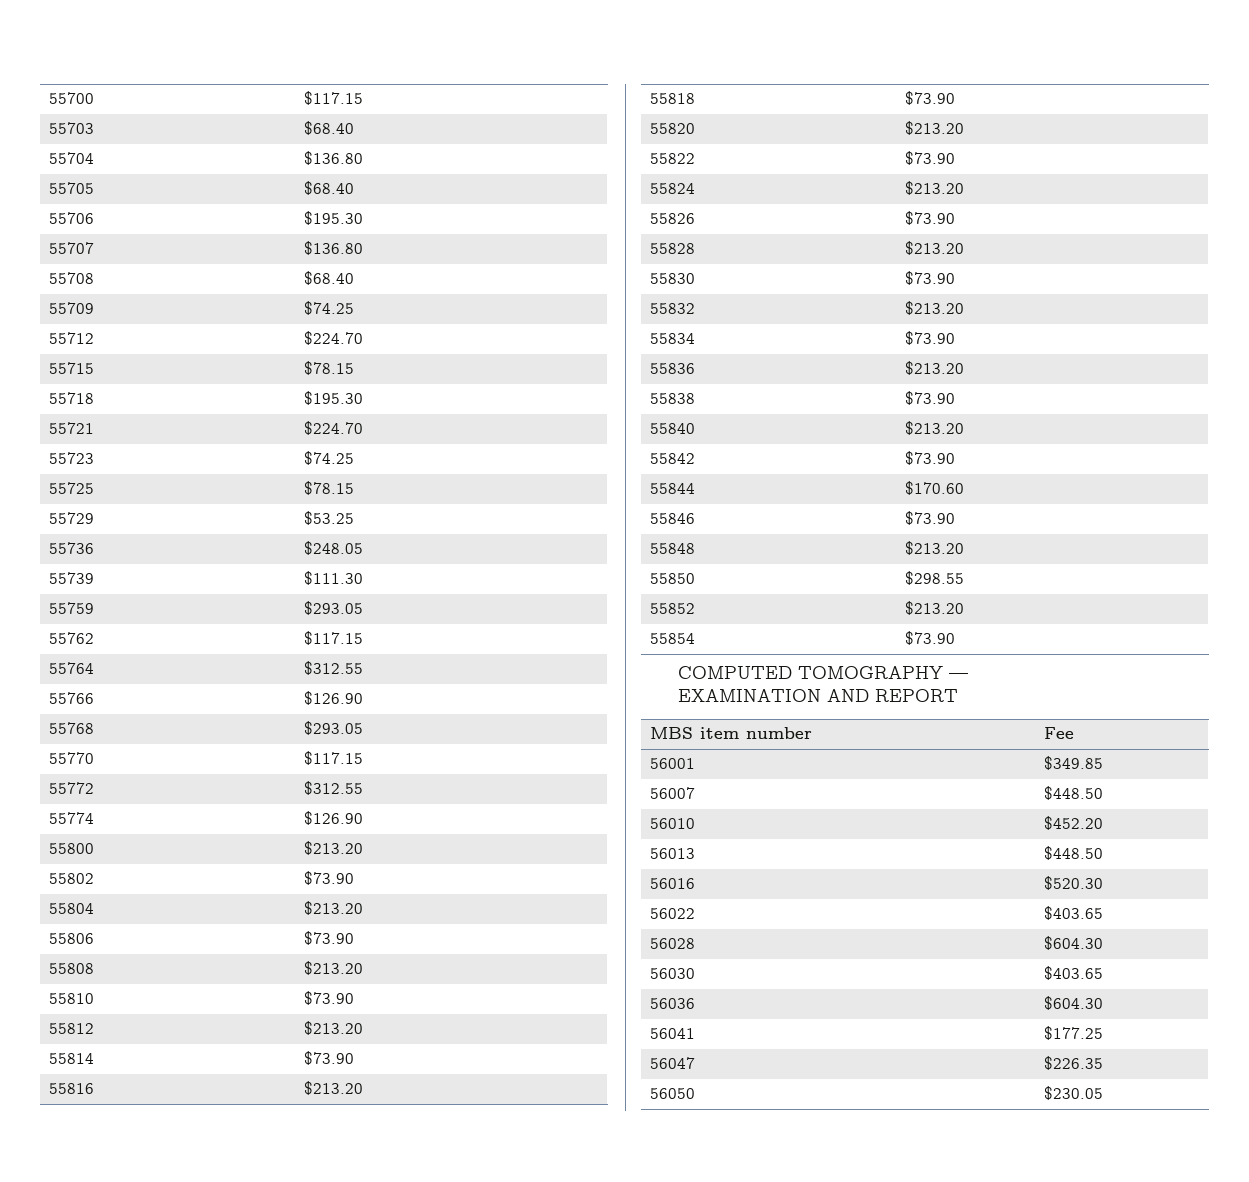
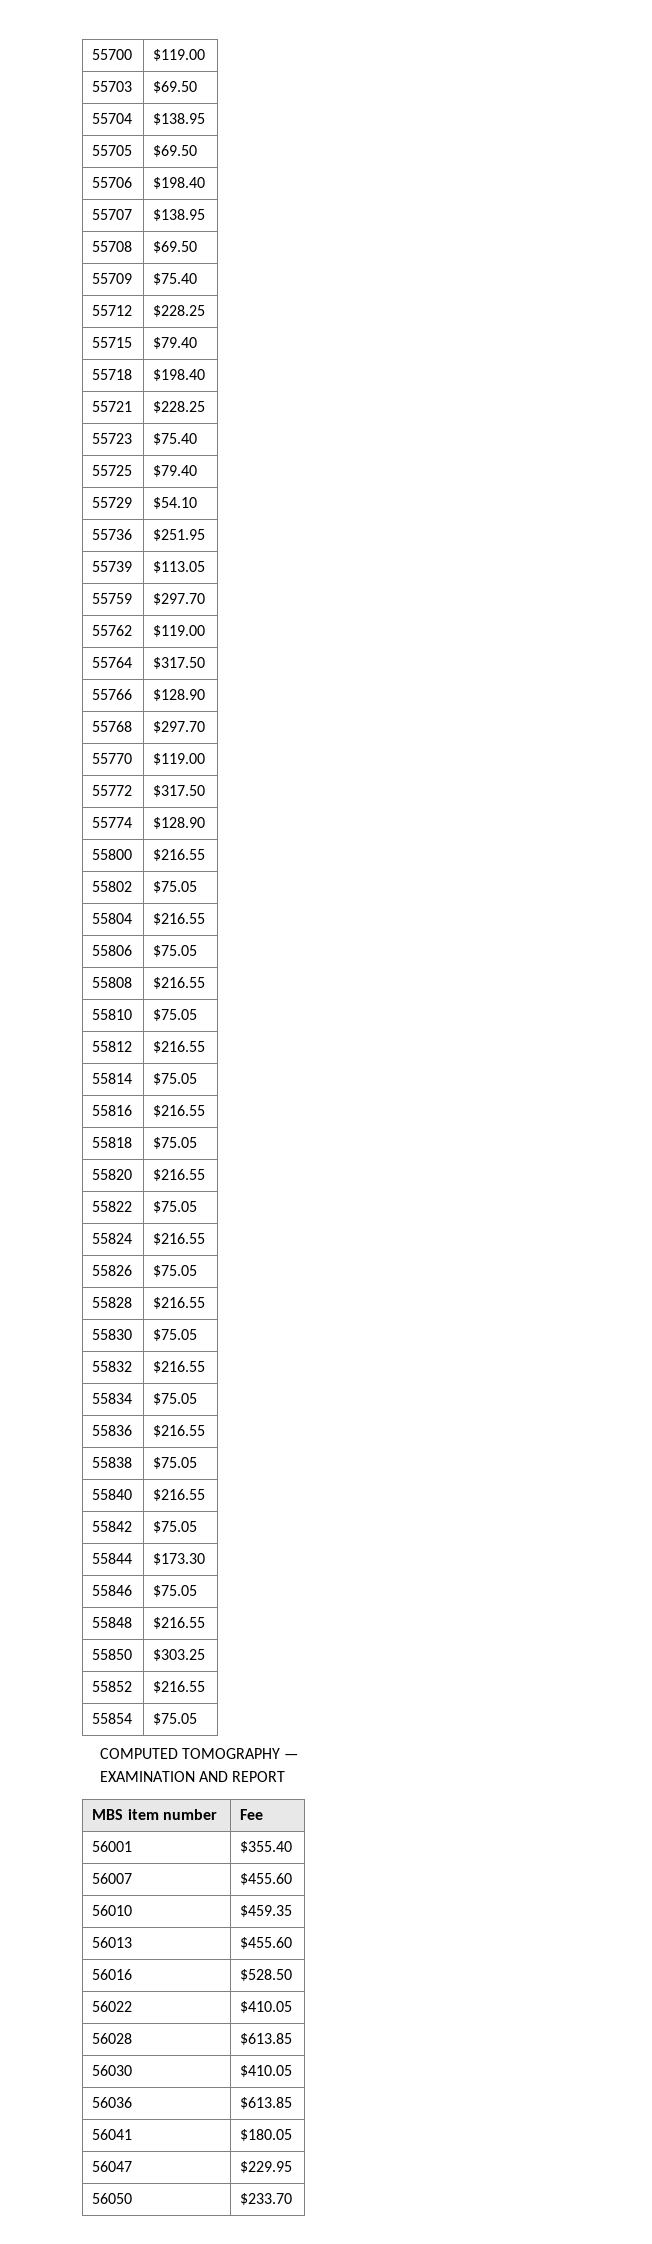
- 55700 | $117.15
+ 55700 | $119.00
- 55703 | $68.40
+ 55703 | $69.50
- 55704 | $136.80
+ 55704 | $138.95
- 55705 | $68.40
+ 55705 | $69.50
- 55706 | $195.30
+ 55706 | $198.40
- 55707 | $136.80
+ 55707 | $138.95
- 55708 | $68.40
+ 55708 | $69.50
- 55709 | $74.25
+ 55709 | $75.40
- 55712 | $224.70
+ 55712 | $228.25
- 55715 | $78.15
+ 55715 | $79.40
- 55718 | $195.30
+ 55718 | $198.40
- 55721 | $224.70
+ 55721 | $228.25
- 55723 | $74.25
+ 55723 | $75.40
- 55725 | $78.15
+ 55725 | $79.40
- 55729 | $53.25
+ 55729 | $54.10
- 55736 | $248.05
+ 55736 | $251.95
- 55739 | $111.30
+ 55739 | $113.05
- 55759 | $293.05
+ 55759 | $297.70
- 55762 | $117.15
+ 55762 | $119.00
- 55764 | $312.55
+ 55764 | $317.50
- 55766 | $126.90
+ 55766 | $128.90
- 55768 | $293.05
+ 55768 | $297.70
- 55770 | $117.15
+ 55770 | $119.00
- 55772 | $312.55
+ 55772 | $317.50
- 55774 | $126.90
+ 55774 | $128.90
- 55800 | $213.20
+ 55800 | $216.55
- 55802 | $73.90
+ 55802 | $75.05
- 55804 | $213.20
+ 55804 | $216.55
- 55806 | $73.90
+ 55806 | $75.05
- 55808 | $213.20
+ 55808 | $216.55
- 55810 | $73.90
+ 55810 | $75.05
- 55812 | $213.20
+ 55812 | $216.55
- 55814 | $73.90
+ 55814 | $75.05
- 55816 | $213.20
+ 55816 | $216.55
- 55818 | $73.90
+ 55818 | $75.05
- 55820 | $213.20
+ 55820 | $216.55
- 55822 | $73.90
+ 55822 | $75.05
- 55824 | $213.20
+ 55824 | $216.55
- 55826 | $73.90
+ 55826 | $75.05
- 55828 | $213.20
+ 55828 | $216.55
- 55830 | $73.90
+ 55830 | $75.05
- 55832 | $213.20
+ 55832 | $216.55
- 55834 | $73.90
+ 55834 | $75.05
- 55836 | $213.20
+ 55836 | $216.55
- 55838 | $73.90
+ 55838 | $75.05
- 55840 | $213.20
+ 55840 | $216.55
- 55842 | $73.90
+ 55842 | $75.05
- 55844 | $170.60
+ 55844 | $173.30
- 55846 | $73.90
+ 55846 | $75.05
- 55848 | $213.20
+ 55848 | $216.55
- 55850 | $298.55
+ 55850 | $303.25
- 55852 | $213.20
+ 55852 | $216.55
- 55854 | $73.90
+ 55854 | $75.05
- 56001 | $349.85
+ 56001 | $355.40
- 56007 | $448.50
+ 56007 | $455.60
- 56010 | $452.20
+ 56010 | $459.35
- 56013 | $448.50
+ 56013 | $455.60
- 56016 | $520.30
+ 56016 | $528.50
- 56022 | $403.65
+ 56022 | $410.05
- 56028 | $604.30
+ 56028 | $613.85
- 56030 | $403.65
+ 56030 | $410.05
- 56036 | $604.30
+ 56036 | $613.85
- 56041 | $177.25
+ 56041 | $180.05
- 56047 | $226.35
+ 56047 | $229.95
- 56050 | $230.05
+ 56050 | $233.70

